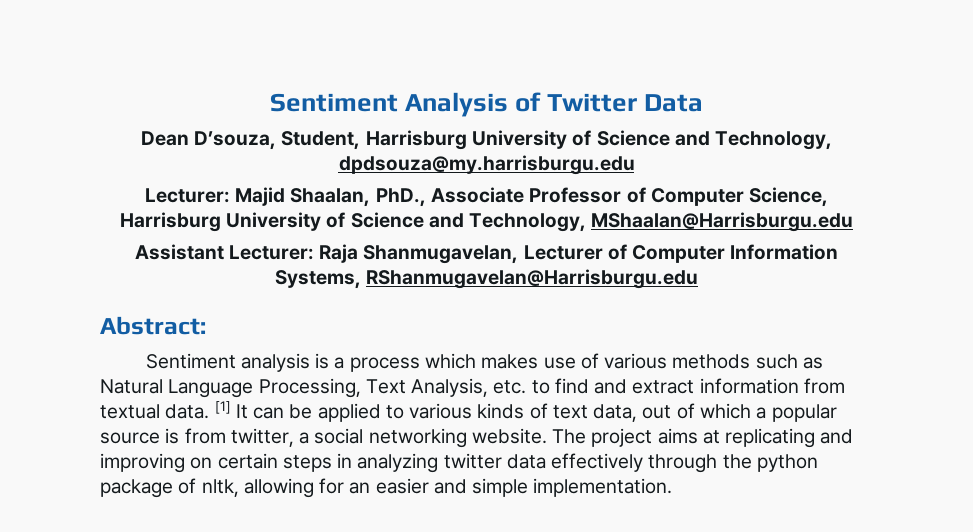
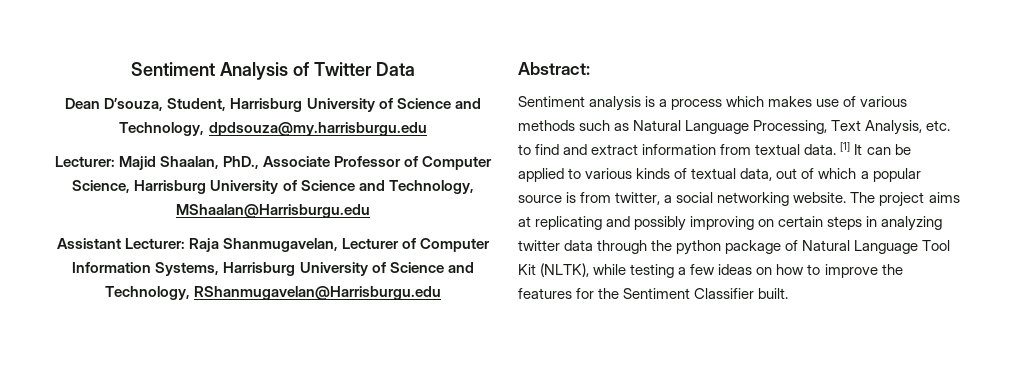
- Assistant Lecturer: Raja Shanmugavelan, Lecturer of Computer Information Systems, RShanmugavelan@Harrisburgu.edu
+ Assistant Lecturer: Raja Shanmugavelan, Lecturer of Computer Information Systems, Harrisburg University of Science and Technology, RShanmugavelan@Harrisburgu.edu
- [1] It can be applied to various kinds of text data, out of which a popular source is from twitter, a social networking website.
+ [1] It can be applied to various kinds of textual data, out of which a popular source is from twitter, a social networking website.
- The project aims at replicating and improving on certain steps in analyzing twitter data effectively through the python package of nltk, allowing for an easier and simple implementation.
+ The project aims at replicating and possibly improving on certain steps in analyzing twitter data through the python package of Natural Language Tool Kit (NLTK), while testing a few ideas on how to improve the features for the Sentiment Classifier built.

